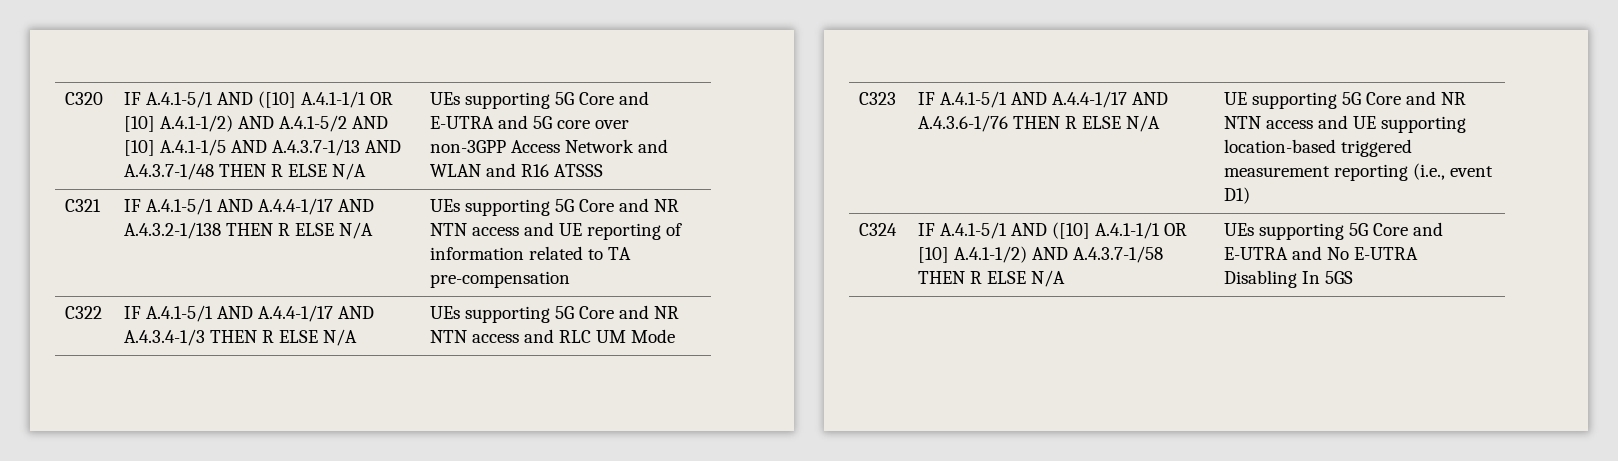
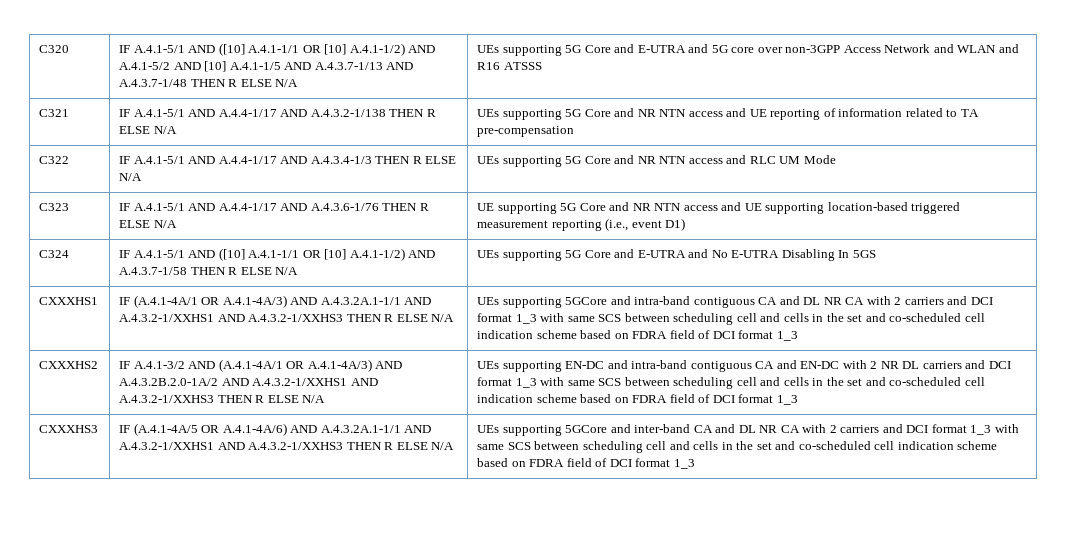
+ CXXXHS1 | IF (A.4.1-4A/1 OR A.4.1-4A/3) AND A.4.3.2A.1-1/1 AND A.4.3.2-1/XXHS1 AND A.4.3.2-1/XXHS3 THEN R ELSE N/A | UEs supporting 5GCore and intra-band contiguous CA and DL NR CA with 2 carriers and DCI format 1_3 with same SCS between scheduling cell and cells in the set and co-scheduled cell indication scheme based on FDRA field of DCI format 1_3
+ CXXXHS2 | IF A.4.1-3/2 AND (A.4.1-4A/1 OR A.4.1-4A/3) AND A.4.3.2B.2.0-1A/2 AND A.4.3.2-1/XXHS1 AND A.4.3.2-1/XXHS3 THEN R ELSE N/A | UEs supporting EN-DC and intra-band contiguous CA and EN-DC with 2 NR DL carriers and DCI format 1_3 with same SCS between scheduling cell and cells in the set and co-scheduled cell indication scheme based on FDRA field of DCI format 1_3
+ CXXXHS3 | IF (A.4.1-4A/5 OR A.4.1-4A/6) AND A.4.3.2A.1-1/1 AND A.4.3.2-1/XXHS1 AND A.4.3.2-1/XXHS3 THEN R ELSE N/A | UEs supporting 5GCore and inter-band CA and DL NR CA with 2 carriers and DCI format 1_3 with same SCS between scheduling cell and cells in the set and co-scheduled cell indication scheme based on FDRA field of DCI format 1_3

